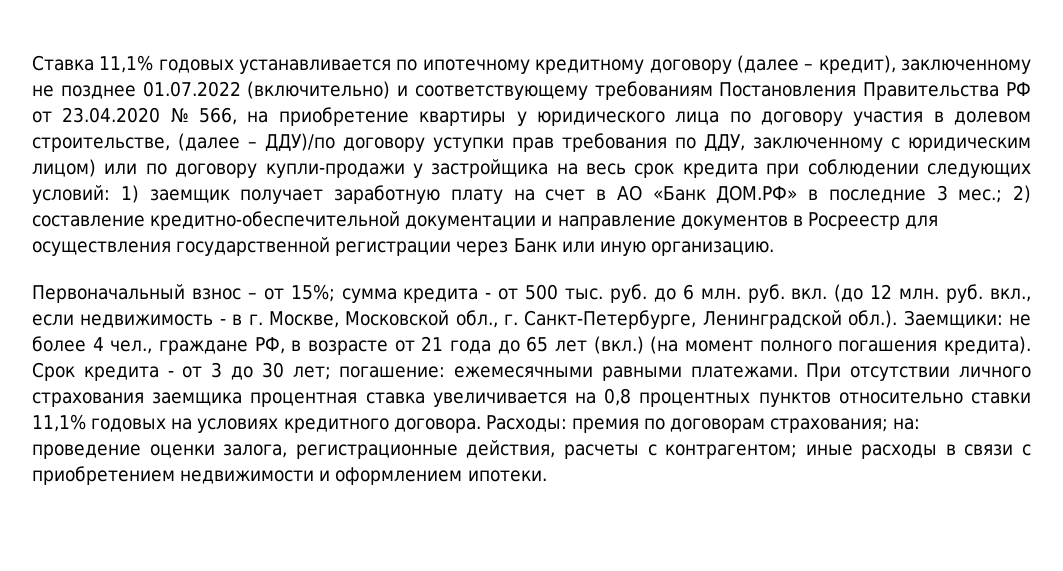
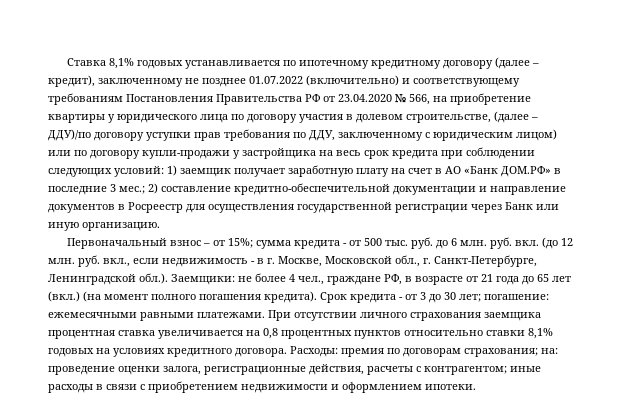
- Ставка 11,1% годовых устанавливается по ипотечному кредитному договору (далее – кредит), заключенному не позднее 01.07.2022 (включительно) и соответствующему требованиям Постановления Правительства РФ от 23.04.2020 № 566, на приобретение квартиры у юридического лица по договору участия в долевом строительстве, (далее – ДДУ)/по договору уступки прав требования по ДДУ, заключенному с юридическим лицом) или по договору купли-продажи у застройщика на весь срок кредита при соблюдении следующих условий:
+ Ставка 8,1% годовых устанавливается по ипотечному кредитному договору (далее – кредит), заключенному не позднее 01.07.2022 (включительно) и соответствующему требованиям Постановления Правительства РФ от 23.04.2020 № 566, на приобретение квартиры у юридического лица по договору участия в долевом строительстве, (далее – ДДУ)/по договору уступки прав требования по ДДУ, заключенному с юридическим лицом) или по договору купли-продажи у застройщика на весь срок кредита при соблюдении следующих условий:
- При отсутствии личного страхования заемщика процентная ставка увеличивается на 0,8 процентных пунктов относительно ставки 11,1% годовых на условиях кредитного договора.
+ При отсутствии личного страхования заемщика процентная ставка увеличивается на 0,8 процентных пунктов относительно ставки 8,1% годовых на условиях кредитного договора.

